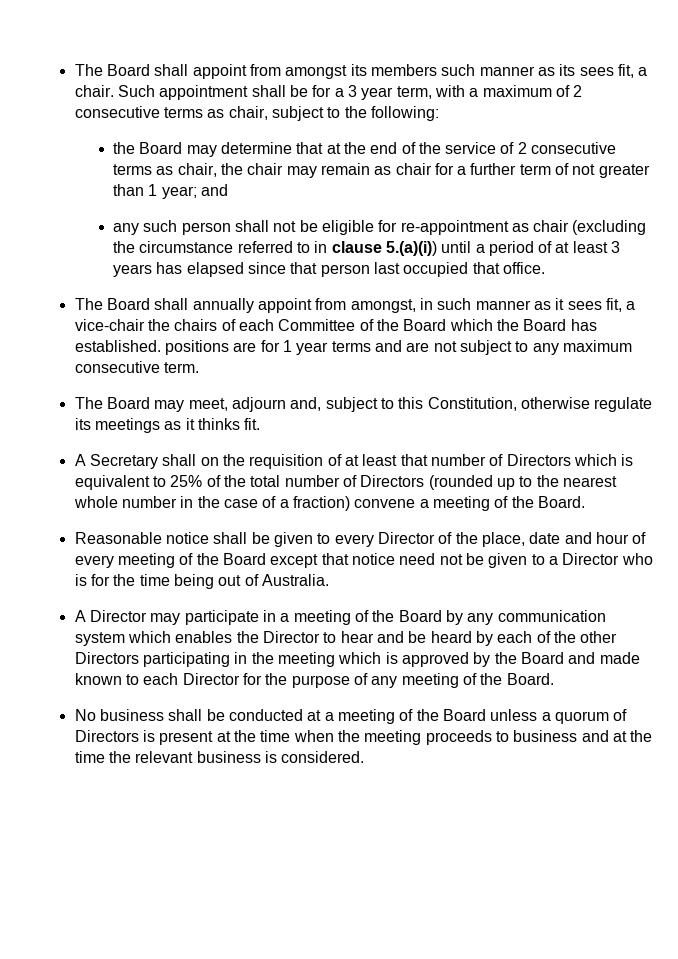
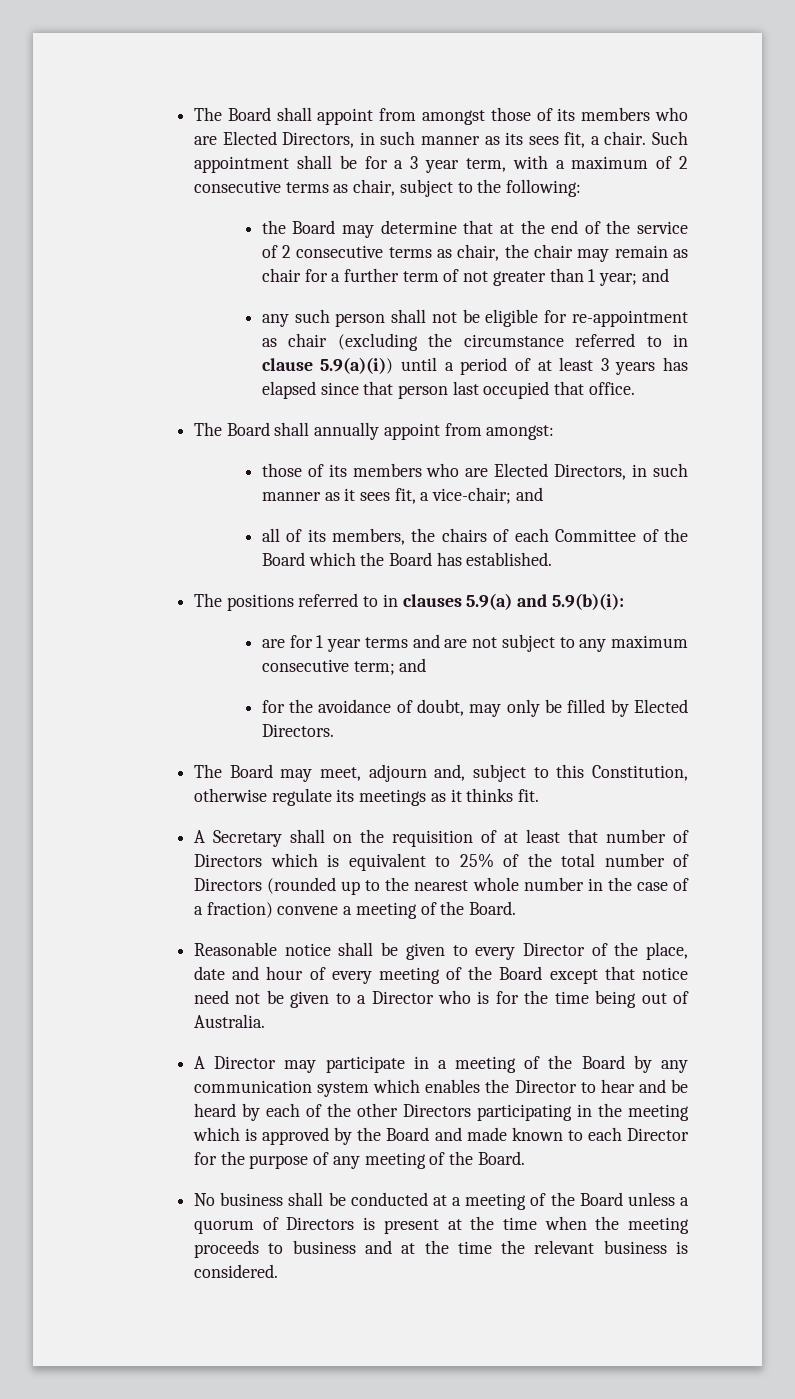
- The Board shall appoint from amongst its members such manner as its sees fit, a chair.
+ The Board shall appoint from amongst those of its members who are Elected Directors, in such manner as its sees fit, a chair.
- any such person shall not be eligible for re-appointment as chair (excluding the circumstance referred to in clause 5.(a)(i)) until a period of at least 3 years has elapsed since that person last occupied that office.
+ any such person shall not be eligible for re-appointment as chair (excluding the circumstance referred to in clause 5.9(a)(i)) until a period of at least 3 years has elapsed since that person last occupied that office.
- The Board shall annually appoint from amongst, in such manner as it sees fit, a vice-chair the chairs of each Committee of the Board which the Board has established. positions are for 1 year terms and are not subject to any maximum consecutive term.
+ The Board shall annually appoint from amongst:
+ those of its members who are Elected Directors, in such manner as it sees fit, a vice-chair; and
+ all of its members, the chairs of each Committee of the Board which the Board has established.
+ The positions referred to in clauses 5.9(a) and 5.9(b)(i):
+ are for 1 year terms and are not subject to any maximum consecutive term; and
+ for the avoidance of doubt, may only be filled by Elected Directors.

